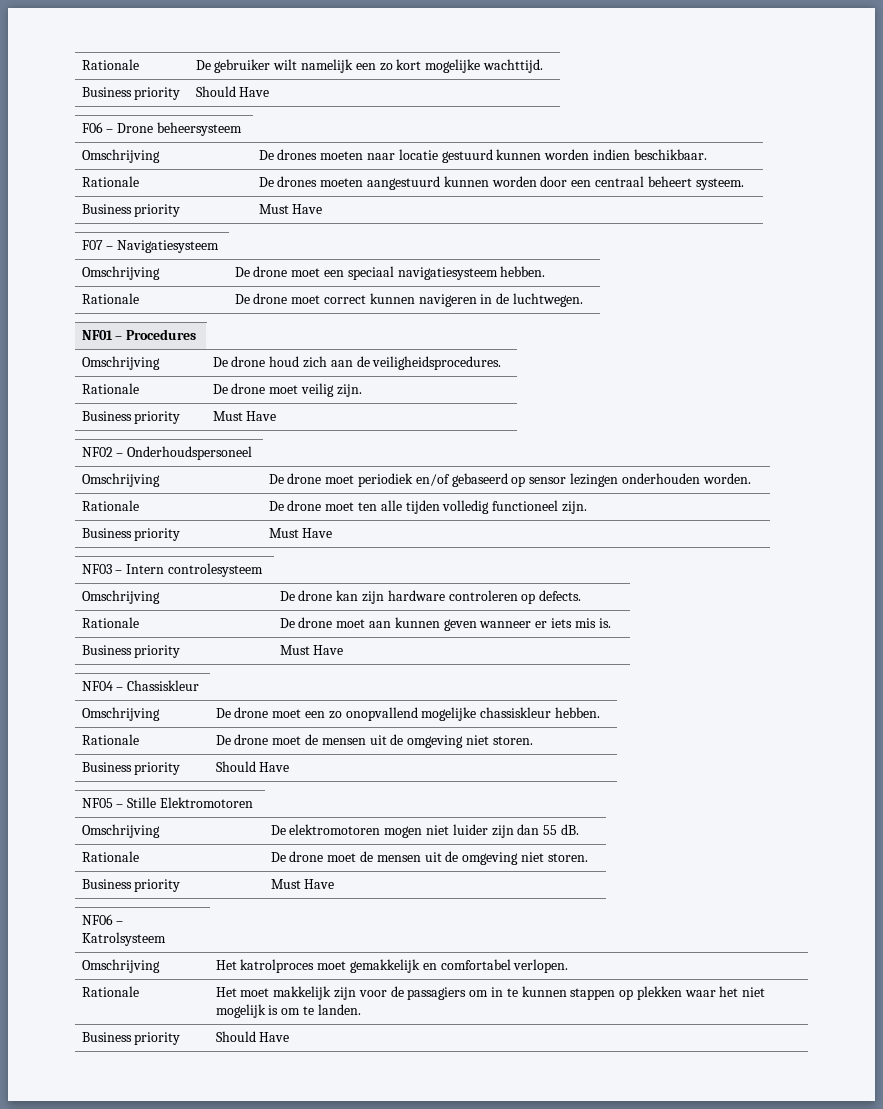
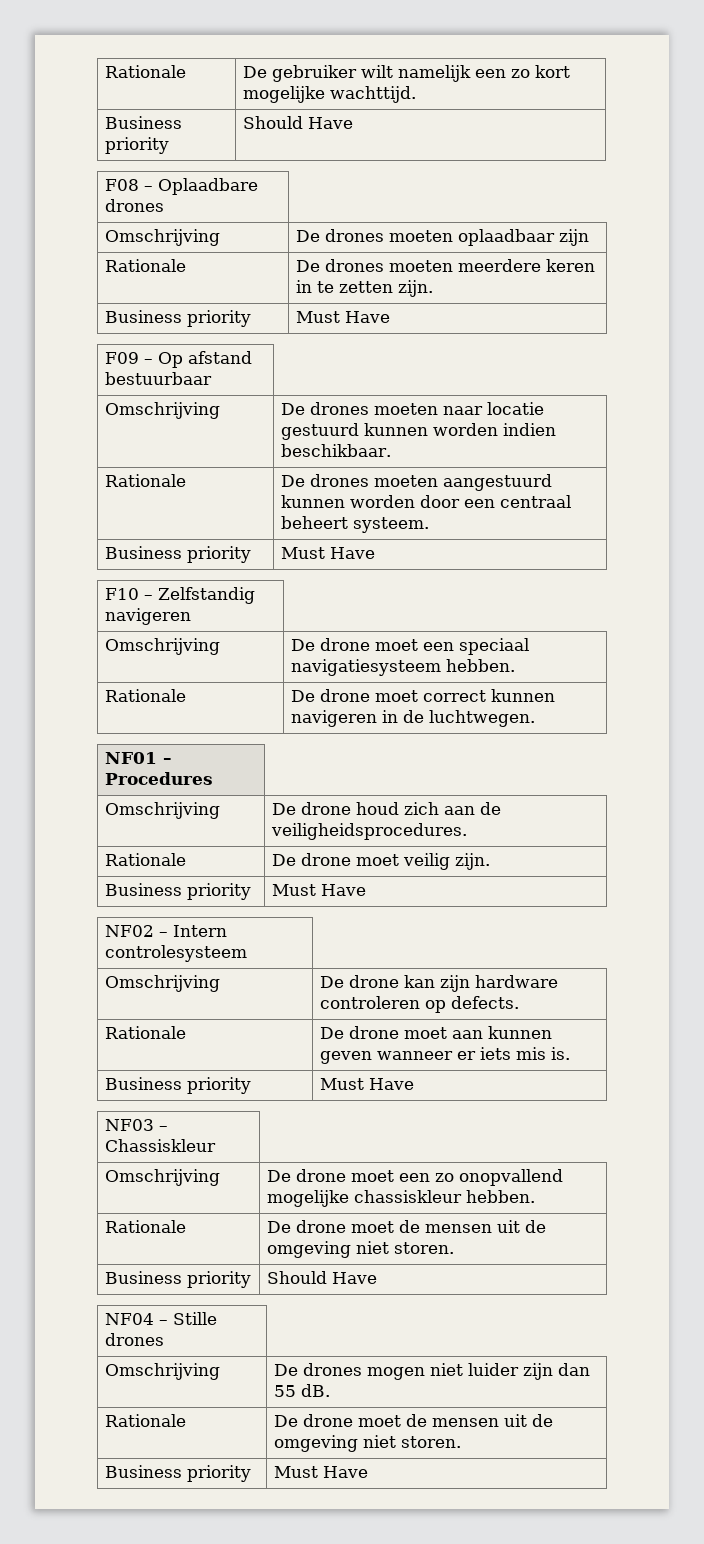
- F06 – Drone beheersysteem
+ F08 – Oplaadbare drones
+ Omschrijving | De drones moeten oplaadbaar zijn
+ Rationale | De drones moeten meerdere keren in te zetten zijn.
+ Business priority | Must Have
+ F09 – Op afstand bestuurbaar
- F07 – Navigatiesysteem
+ F10 – Zelfstandig navigeren
- NF02 – Onderhoudspersoneel
- Omschrijving | De drone moet periodiek en/of gebaseerd op sensor lezingen onderhouden worden.
- Rationale | De drone moet ten alle tijden volledig functioneel zijn.
- Business priority | Must Have
- NF03 – Intern controlesysteem
+ NF02 – Intern controlesysteem
- NF04 – Chassiskleur
+ NF03 – Chassiskleur
- NF05 – Stille Elektromotoren
- Omschrijving | De elektromotoren mogen niet luider zijn dan 55 dB.
+ NF04 – Stille drones
+ Omschrijving | De drones mogen niet luider zijn dan 55 dB.
- NF06 – Katrolsysteem
- Omschrijving | Het katrolproces moet gemakkelijk en comfortabel verlopen.
- Rationale | Het moet makkelijk zijn voor de passagiers om in te kunnen stappen op plekken waar het niet mogelijk is om te landen.
- Business priority | Should Have

